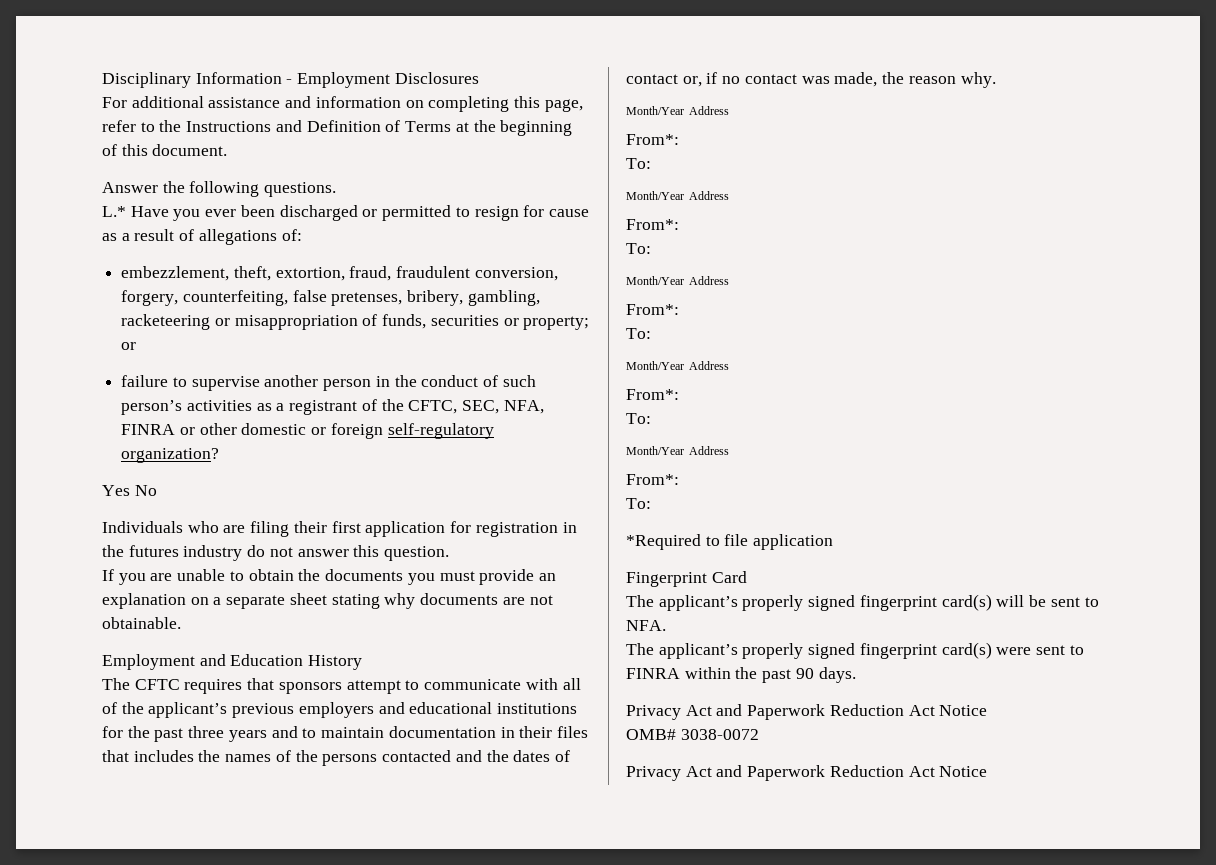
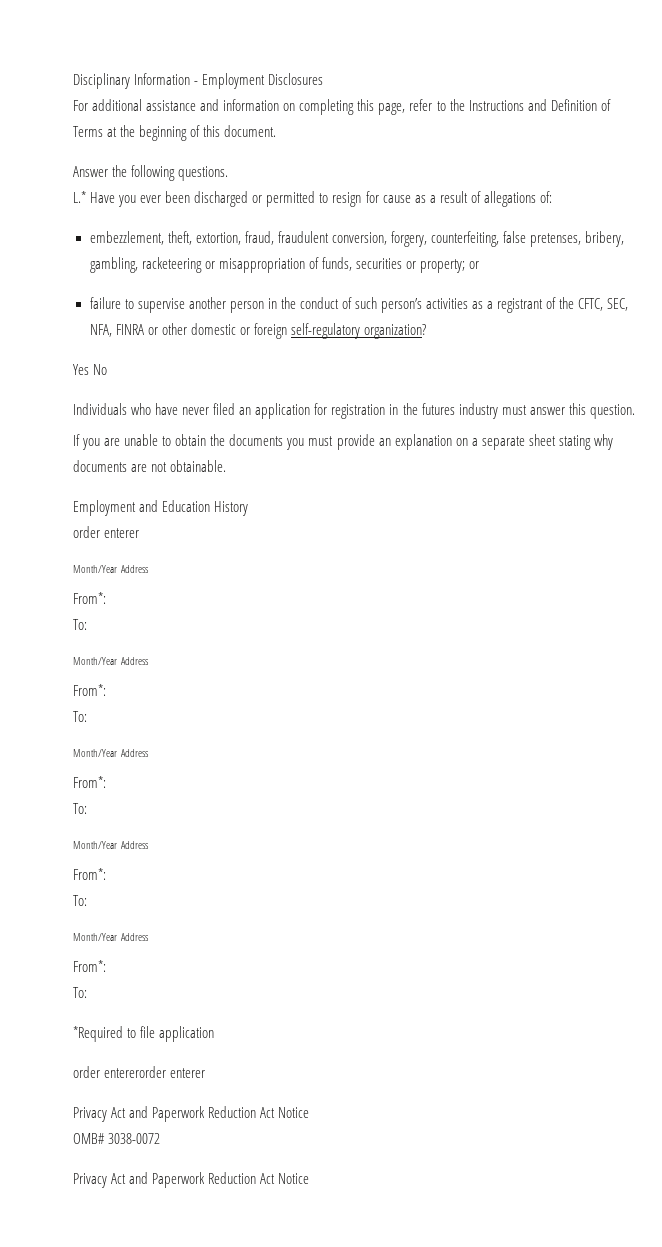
- Individuals who are filing their first application for registration in the futures industry do not answer this question.
+ Individuals who have never filed an application for registration in the futures industry must answer this question.
- The CFTC requires that sponsors attempt to communicate with all of the applicant’s previous employers and educational institutions for the past three years and to maintain documentation in their files that includes the names of the persons contacted and the dates of contact or, if no contact was made, the reason why.
+ order enterer
- Fingerprint Card
- The applicant’s properly signed fingerprint card(s) will be sent to NFA.
- The applicant’s properly signed fingerprint card(s) were sent to FINRA within the past 90 days.
+ order entererorder enterer

